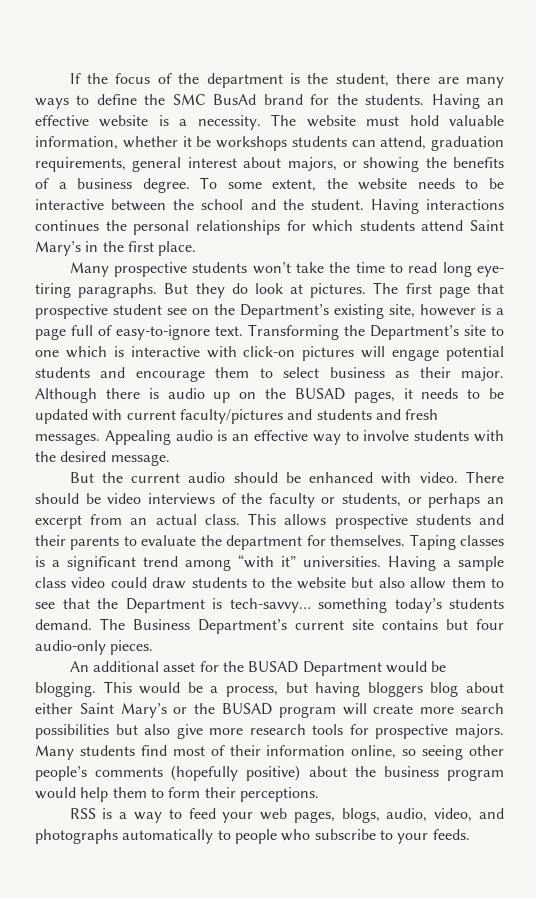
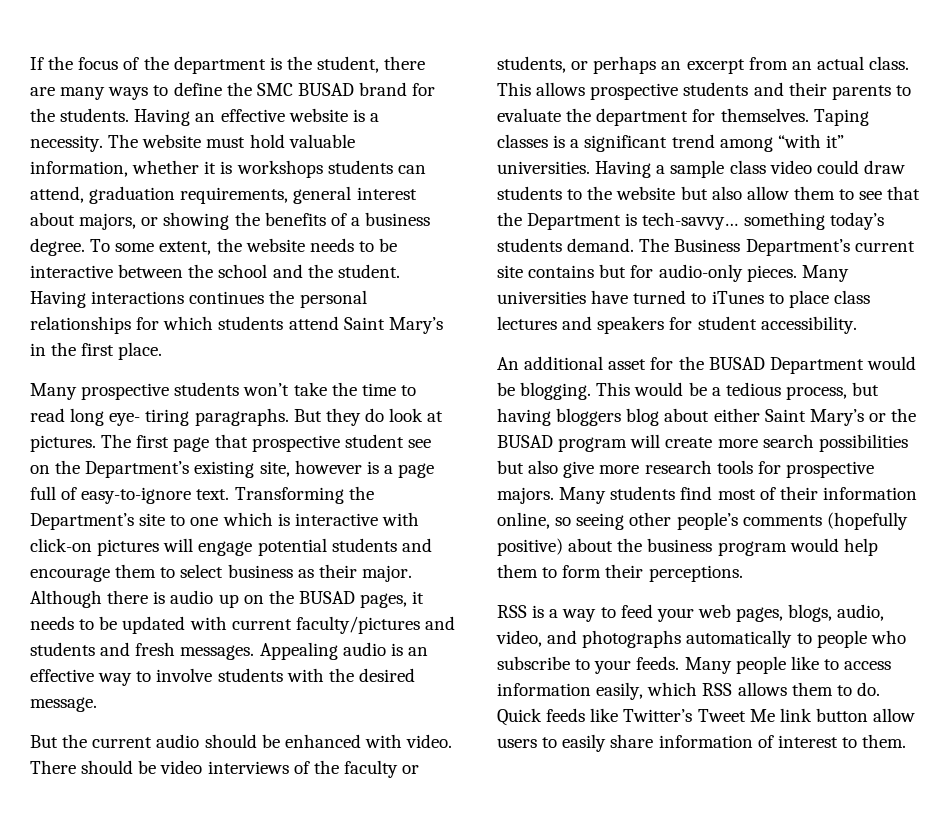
- If the focus of the department is the student, there are many ways to define the SMC BusAd brand for the students.
+ If the focus of the department is the student, there are many ways to define the SMC BUSAD brand for the students.
- The website must hold valuable information, whether it be workshops students can attend, graduation requirements, general interest about majors, or showing the benefits of a business degree.
+ The website must hold valuable information, whether it is workshops students can attend, graduation requirements, general interest about majors, or showing the benefits of a business degree.
- The Business Department’s current site contains but four audio-only pieces.
+ The Business Department’s current site contains but for audio-only pieces. Many universities have turned to iTunes to place class lectures and speakers for student accessibility.
- This would be a process, but having bloggers blog about either Saint Mary’s or the BUSAD program will create more search possibilities but also give more research tools for prospective majors.
+ This would be a tedious process, but having bloggers blog about either Saint Mary’s or the BUSAD program will create more search possibilities but also give more research tools for prospective majors.
+ Many people like to access information easily, which RSS allows them to do. Quick feeds like Twitter’s Tweet Me link button allow users to easily share information of interest to them.

